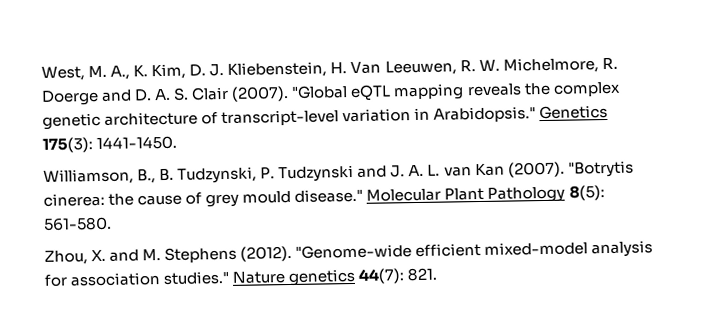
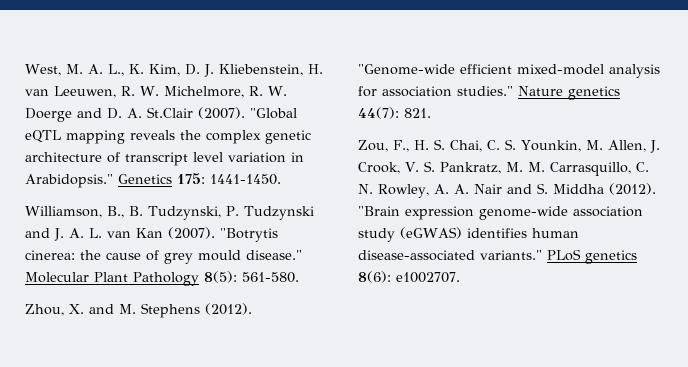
- West, M. A., K. Kim, D. J. Kliebenstein, H. Van Leeuwen, R. W. Michelmore, R. Doerge and D. A. S. Clair (2007).
+ West, M. A. L., K. Kim, D. J. Kliebenstein, H. van Leeuwen, R. W. Michelmore, R. W. Doerge and D. A. St.Clair (2007).
- "Global eQTL mapping reveals the complex genetic architecture of transcript-level variation in Arabidopsis."
+ "Global eQTL mapping reveals the complex genetic architecture of transcript level variation in Arabidopsis."
- Genetics 175(3): 1441-1450.
+ Genetics 175: 1441-1450.
+ Zou, F., H. S. Chai, C. S. Younkin, M. Allen, J. Crook, V. S. Pankratz, M. M. Carrasquillo, C. N. Rowley, A. A. Nair and S. Middha (2012). "Brain expression genome-wide association study (eGWAS) identifies human disease-associated variants." PLoS genetics 8(6): e1002707.

